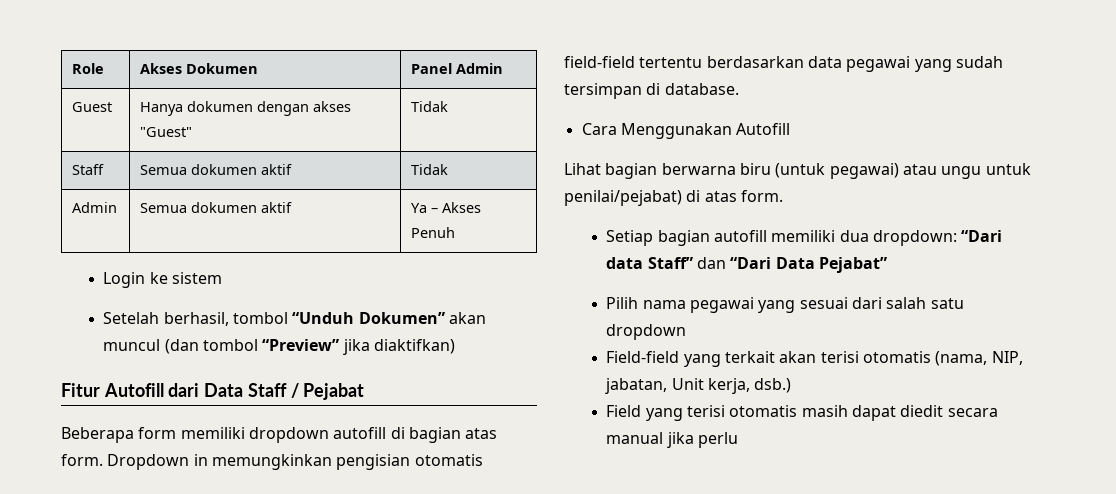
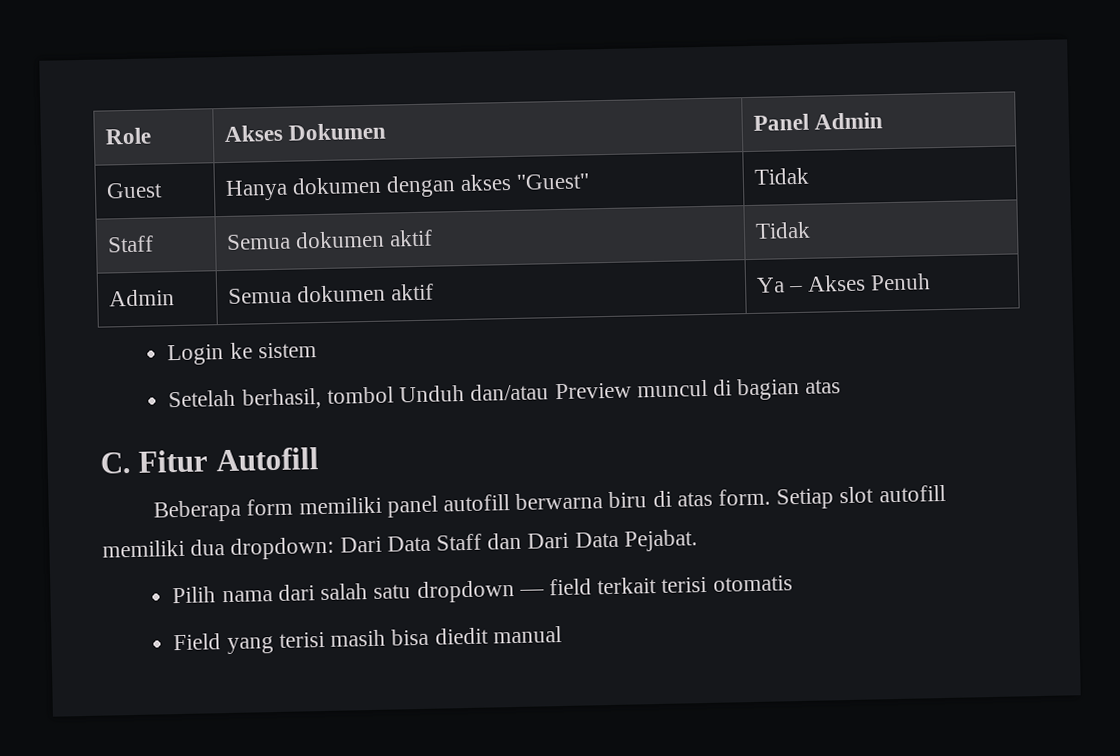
- Setelah berhasil, tombol “Unduh Dokumen” akan muncul (dan tombol “Preview” jika diaktifkan)
- Fitur Autofill dari Data Staff / Pejabat
- Beberapa form memiliki dropdown autofill di bagian atas form. Dropdown in memungkinkan pengisian otomatis field-field tertentu berdasarkan data pegawai yang sudah tersimpan di database.
- Cara Menggunakan Autofill
- Lihat bagian berwarna biru (untuk pegawai) atau ungu untuk penilai/pejabat) di atas form.
- Setiap bagian autofill memiliki dua dropdown: “Dari data Staff” dan “Dari Data Pejabat”
+ Setelah berhasil, tombol Unduh dan/atau Preview muncul di bagian atas
+ C. Fitur Autofill
+ Beberapa form memiliki panel autofill berwarna biru di atas form. Setiap slot autofill memiliki dua dropdown: Dari Data Staff dan Dari Data Pejabat.
- Pilih nama pegawai yang sesuai dari salah satu dropdown
- Field-field yang terkait akan terisi otomatis (nama, NIP, jabatan, Unit kerja, dsb.)
- Field yang terisi otomatis masih dapat diedit secara manual jika perlu
+ Pilih nama dari salah satu dropdown — field terkait terisi otomatis
+ Field yang terisi masih bisa diedit manual

